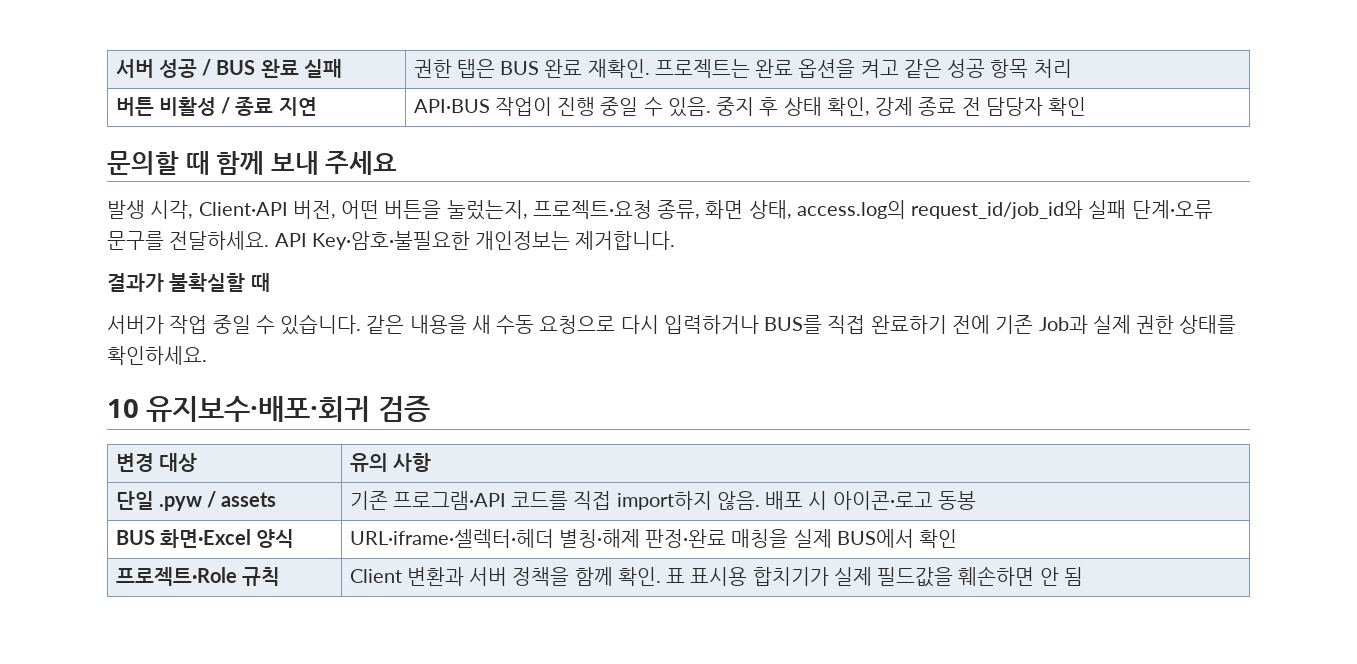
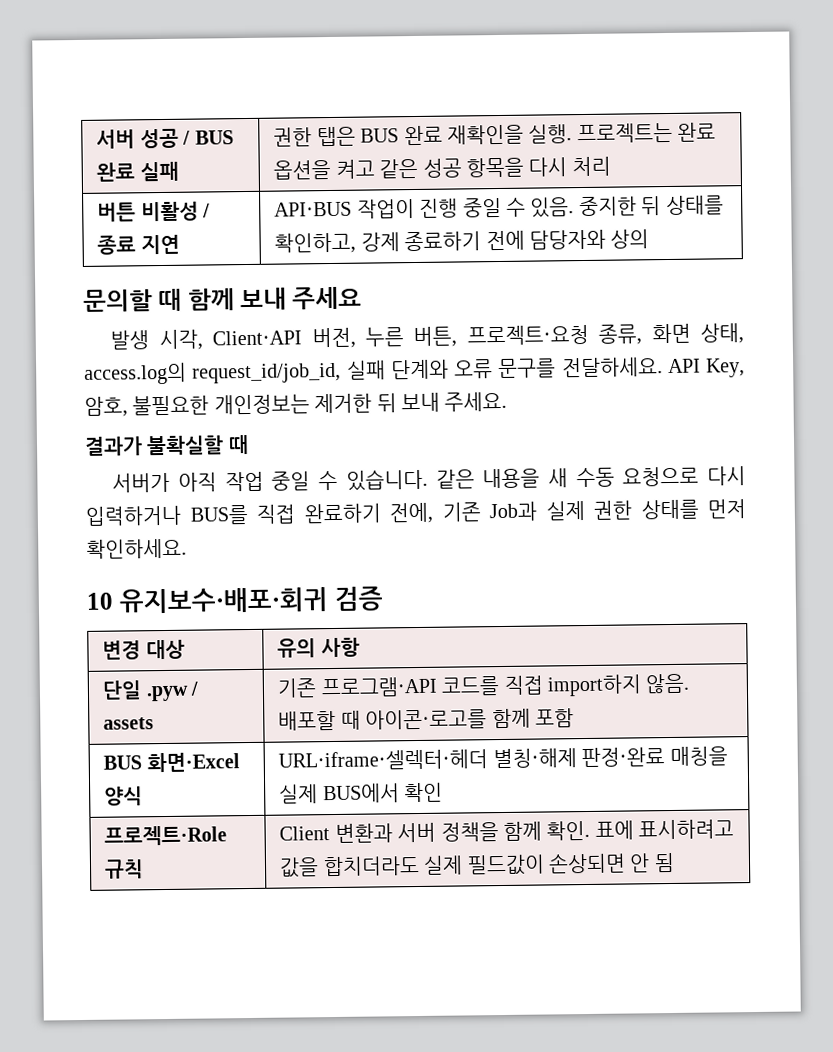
- 서버 성공 / BUS 완료 실패 | 권한 탭은 BUS 완료 재확인. 프로젝트는 완료 옵션을 켜고 같은 성공 항목 처리
+ 서버 성공 / BUS 완료 실패 | 권한 탭은 BUS 완료 재확인을 실행. 프로젝트는 완료 옵션을 켜고 같은 성공 항목을 다시 처리
- 버튼 비활성 / 종료 지연 | API·BUS 작업이 진행 중일 수 있음. 중지 후 상태 확인, 강제 종료 전 담당자 확인
+ 버튼 비활성 / 종료 지연 | API·BUS 작업이 진행 중일 수 있음. 중지한 뒤 상태를 확인하고, 강제 종료하기 전에 담당자와 상의
- 발생 시각, Client·API 버전, 어떤 버튼을 눌렀는지, 프로젝트·요청 종류, 화면 상태, access.log의 request_id/job_id와 실패 단계·오류 문구를 전달하세요. API Key·암호·불필요한 개인정보는 제거합니다.
+ 발생 시각, Client·API 버전, 누른 버튼, 프로젝트·요청 종류, 화면 상태, access.log의 request_id/job_id, 실패 단계와 오류 문구를 전달하세요. API Key, 암호, 불필요한 개인정보는 제거한 뒤 보내 주세요.
- 서버가 작업 중일 수 있습니다.
+ 서버가 아직 작업 중일 수 있습니다.
- 같은 내용을 새 수동 요청으로 다시 입력하거나 BUS를 직접 완료하기 전에 기존 Job과 실제 권한 상태를 확인하세요.
+ 같은 내용을 새 수동 요청으로 다시 입력하거나 BUS를 직접 완료하기 전에, 기존 Job과 실제 권한 상태를 먼저 확인하세요.
- 단일 .pyw / assets | 기존 프로그램·API 코드를 직접 import하지 않음. 배포 시 아이콘·로고 동봉
+ 단일 .pyw / assets | 기존 프로그램·API 코드를 직접 import하지 않음. 배포할 때 아이콘·로고를 함께 포함
- 프로젝트·Role 규칙 | Client 변환과 서버 정책을 함께 확인. 표 표시용 합치기가 실제 필드값을 훼손하면 안 됨
+ 프로젝트·Role 규칙 | Client 변환과 서버 정책을 함께 확인. 표에 표시하려고 값을 합치더라도 실제 필드값이 손상되면 안 됨

